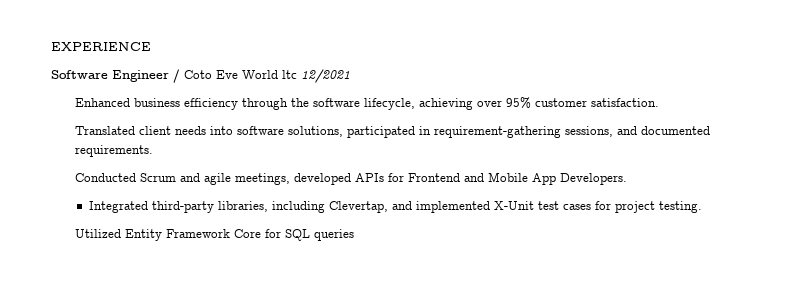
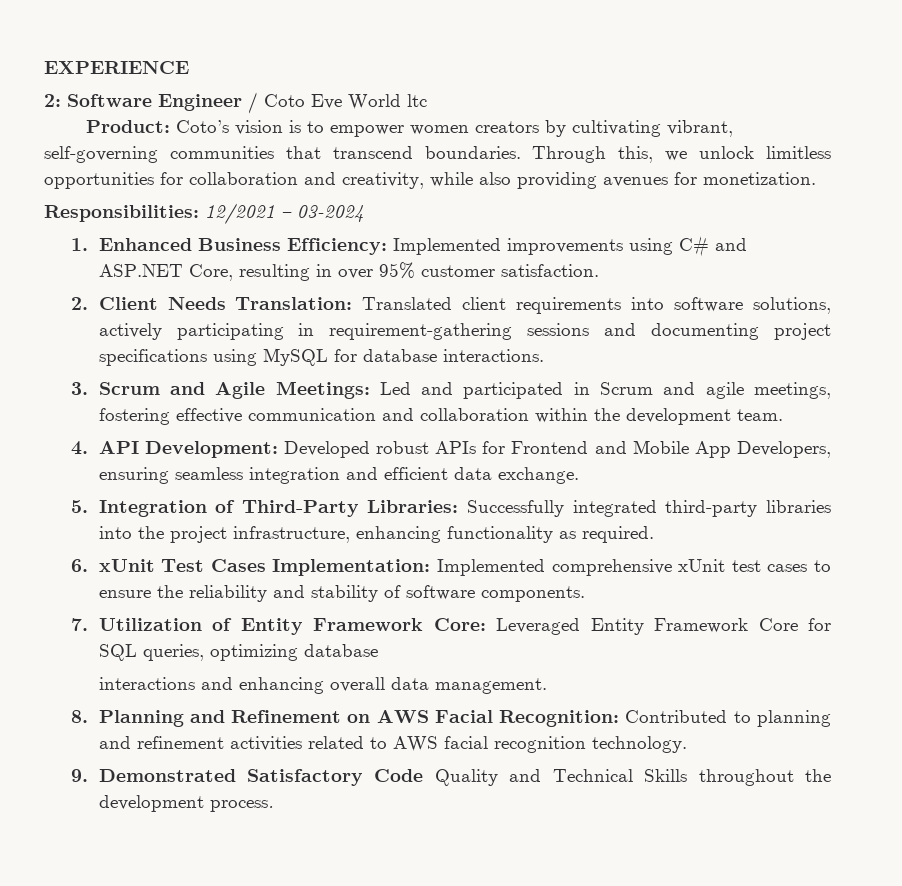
- Software Engineer / Coto Eve World ltc 12/2021
- Enhanced business efficiency through the software lifecycle, achieving over 95% customer satisfaction.
+ 2: Software Engineer / Coto Eve World ltc
+ Product: Coto’s vision is to empower women creators by cultivating vibrant, self-governing communities that transcend boundaries. Through this, we unlock limitless opportunities for collaboration and creativity, while also providing avenues for monetization.
+ Responsibilities: 12/2021 – 03-2024
+ 1. Enhanced Business Efficiency: Implemented improvements using C# and ASP.NET Core, resulting in over 95% customer satisfaction.
- Translated client needs into software solutions, participated in requirement-gathering sessions, and documented requirements.
- Conducted Scrum and agile meetings, developed APIs for Frontend and Mobile App Developers.
- Integrated third-party libraries, including Clevertap, and implemented X-Unit test cases for project testing.
- Utilized Entity Framework Core for SQL queries
+ 2. Client Needs Translation: Translated client requirements into software solutions, actively participating in requirement-gathering sessions and documenting project specifications using MySQL for database interactions.
+ 3. Scrum and Agile Meetings: Led and participated in Scrum and agile meetings, fostering effective communication and collaboration within the development team.
+ 4. API Development: Developed robust APIs for Frontend and Mobile App Developers, ensuring seamless integration and efficient data exchange.
+ 5. Integration of Third-Party Libraries: Successfully integrated third-party libraries into the project infrastructure, enhancing functionality as required.
+ 6. xUnit Test Cases Implementation: Implemented comprehensive xUnit test cases to ensure the reliability and stability of software components.
+ 7. Utilization of Entity Framework Core: Leveraged Entity Framework Core for SQL queries, optimizing database
+ interactions and enhancing overall data management.
+ 8. Planning and Refinement on AWS Facial Recognition: Contributed to planning and refinement activities related to AWS facial recognition technology.
+ 9. Demonstrated Satisfactory Code Quality and Technical Skills throughout the development process.

